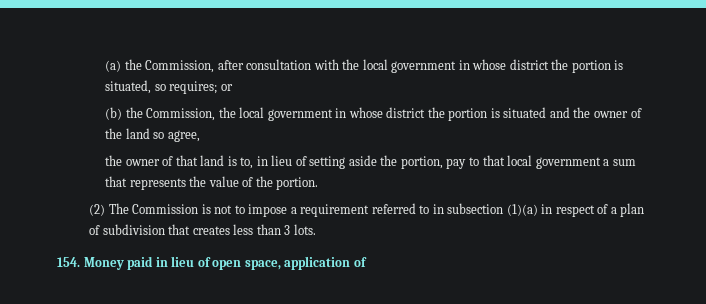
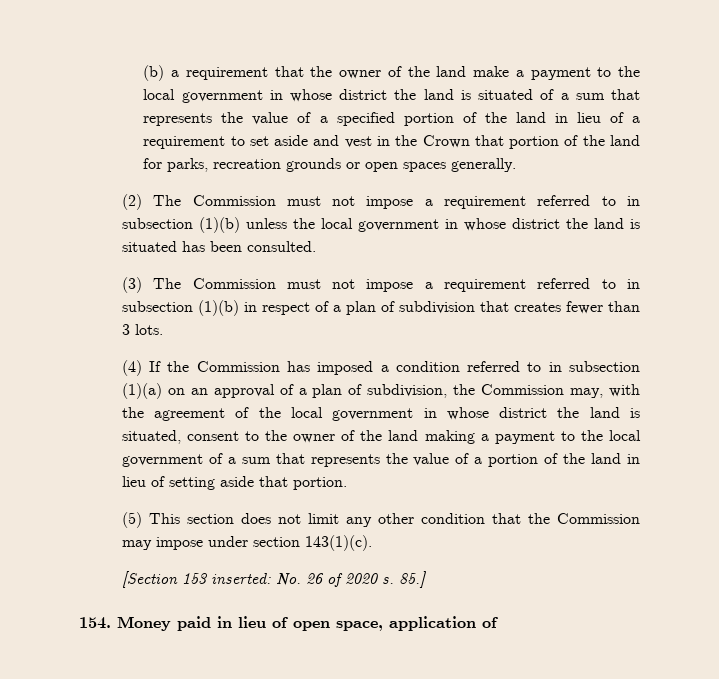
- (a) the Commission, after consultation with the local government in whose district the portion is situated, so requires; or
- (b) the Commission, the local government in whose district the portion is situated and the owner of the land so agree,
- the owner of that land is to, in lieu of setting aside the portion, pay to that local government a sum that represents the value of the portion.
- (2) The Commission is not to impose a requirement referred to in subsection (1)(a) in respect of a plan of subdivision that creates less than 3 lots.
+ (b) a requirement that the owner of the land make a payment to the local government in whose district the land is situated of a sum that represents the value of a specified portion of the land in lieu of a requirement to set aside and vest in the Crown that portion of the land for parks, recreation grounds or open spaces generally.
+ (2) The Commission must not impose a requirement referred to in subsection (1)(b) unless the local government in whose district the land is situated has been consulted.
+ (3) The Commission must not impose a requirement referred to in subsection (1)(b) in respect of a plan of subdivision that creates fewer than 3 lots.
+ (4) If the Commission has imposed a condition referred to in subsection (1)(a) on an approval of a plan of subdivision, the Commission may, with the agreement of the local government in whose district the land is situated, consent to the owner of the land making a payment to the local government of a sum that represents the value of a portion of the land in lieu of setting aside that portion.
+ (5) This section does not limit any other condition that the Commission may impose under section 143(1)(c).
+ [Section 153 inserted: No. 26 of 2020 s. 85.]

